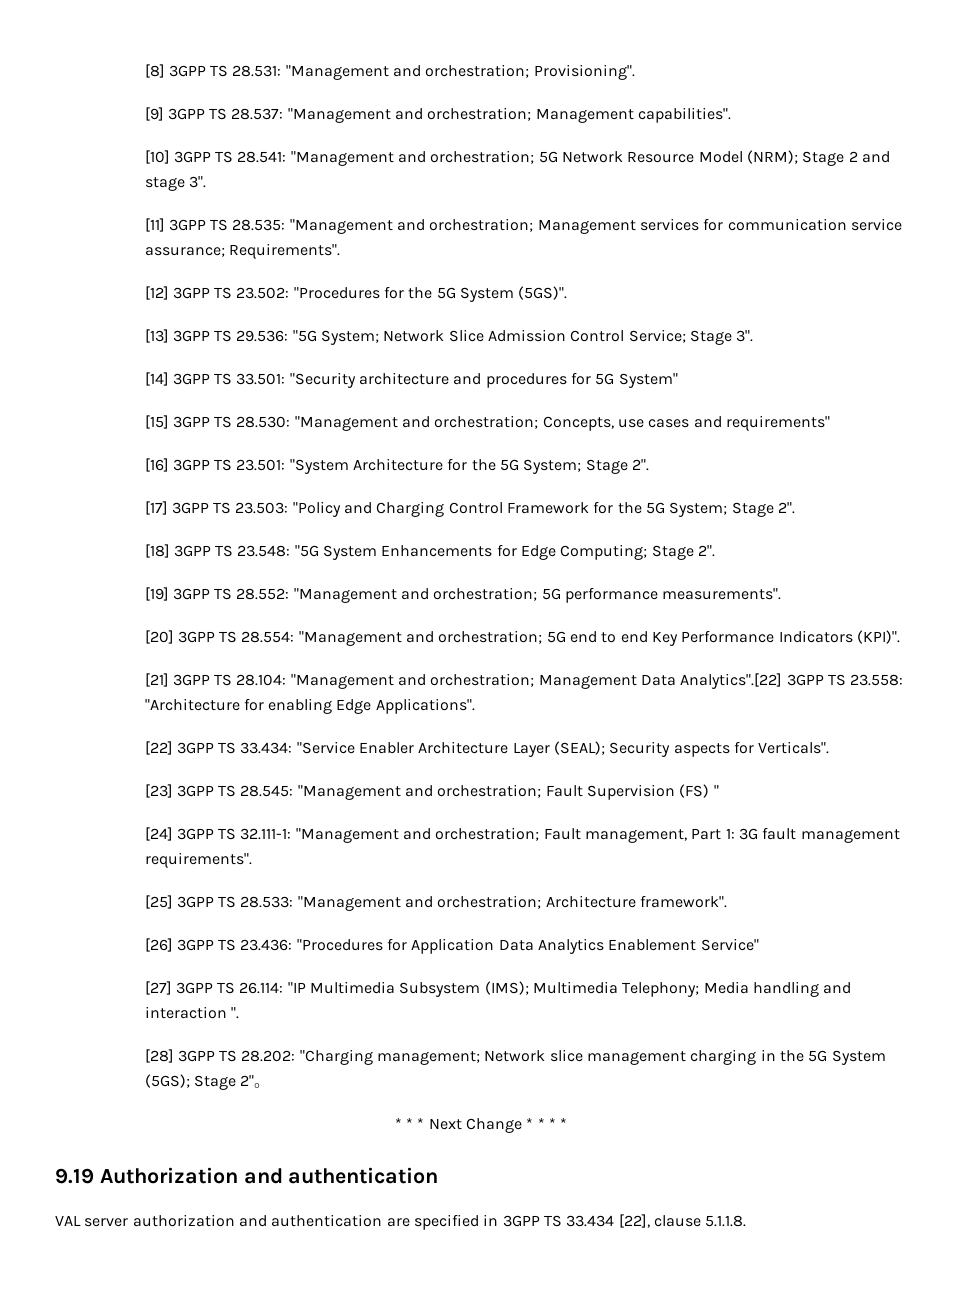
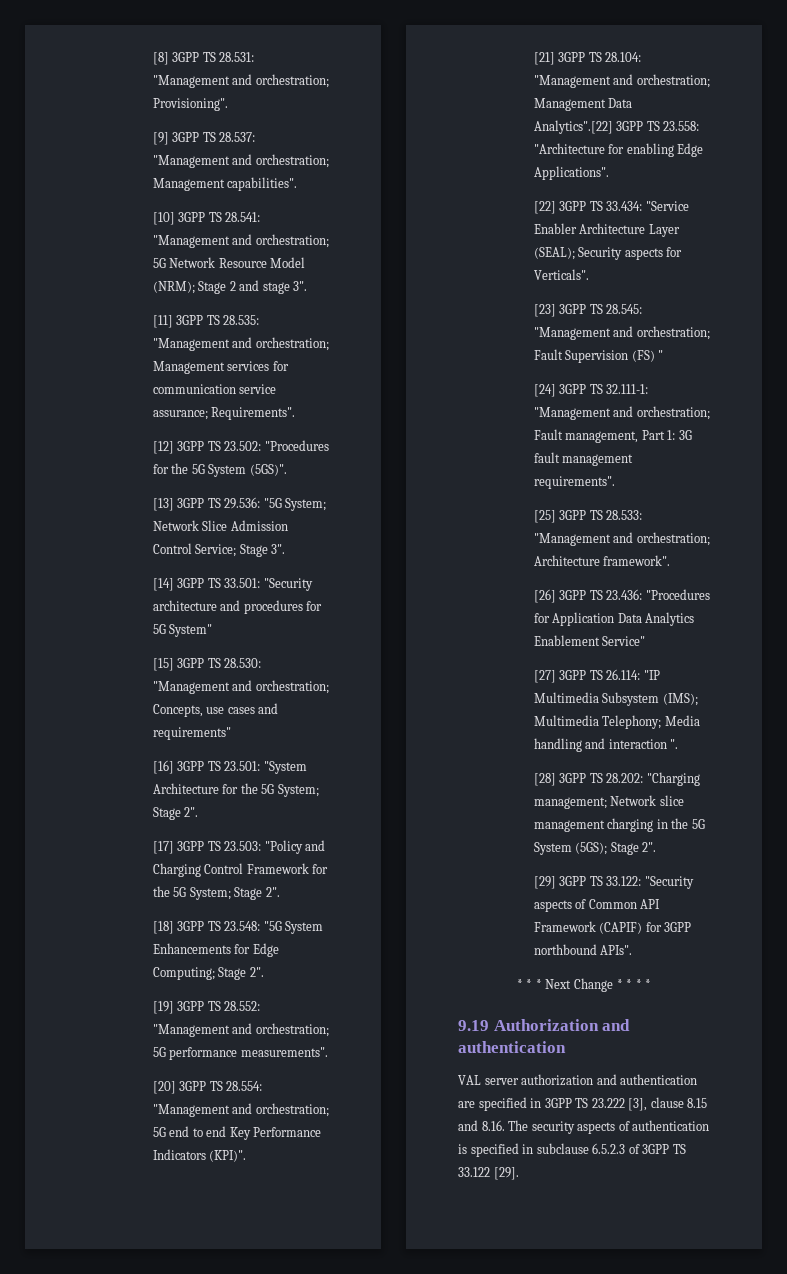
- [28] 3GPP TS 28.202: "Charging management; Network slice management charging in the 5G System (5GS); Stage 2"。
+ [28] 3GPP TS 28.202: "Charging management; Network slice management charging in the 5G System (5GS); Stage 2".
+ [29] 3GPP TS 33.122: "Security aspects of Common API Framework (CAPIF) for 3GPP northbound APIs".
- VAL server authorization and authentication are specified in 3GPP TS 33.434 [22], clause 5.1.1.8.
+ VAL server authorization and authentication are specified in 3GPP TS 23.222 [3], clause 8.15 and 8.16. The security aspects of authentication is specified in subclause 6.5.2.3 of 3GPP TS 33.122 [29].

